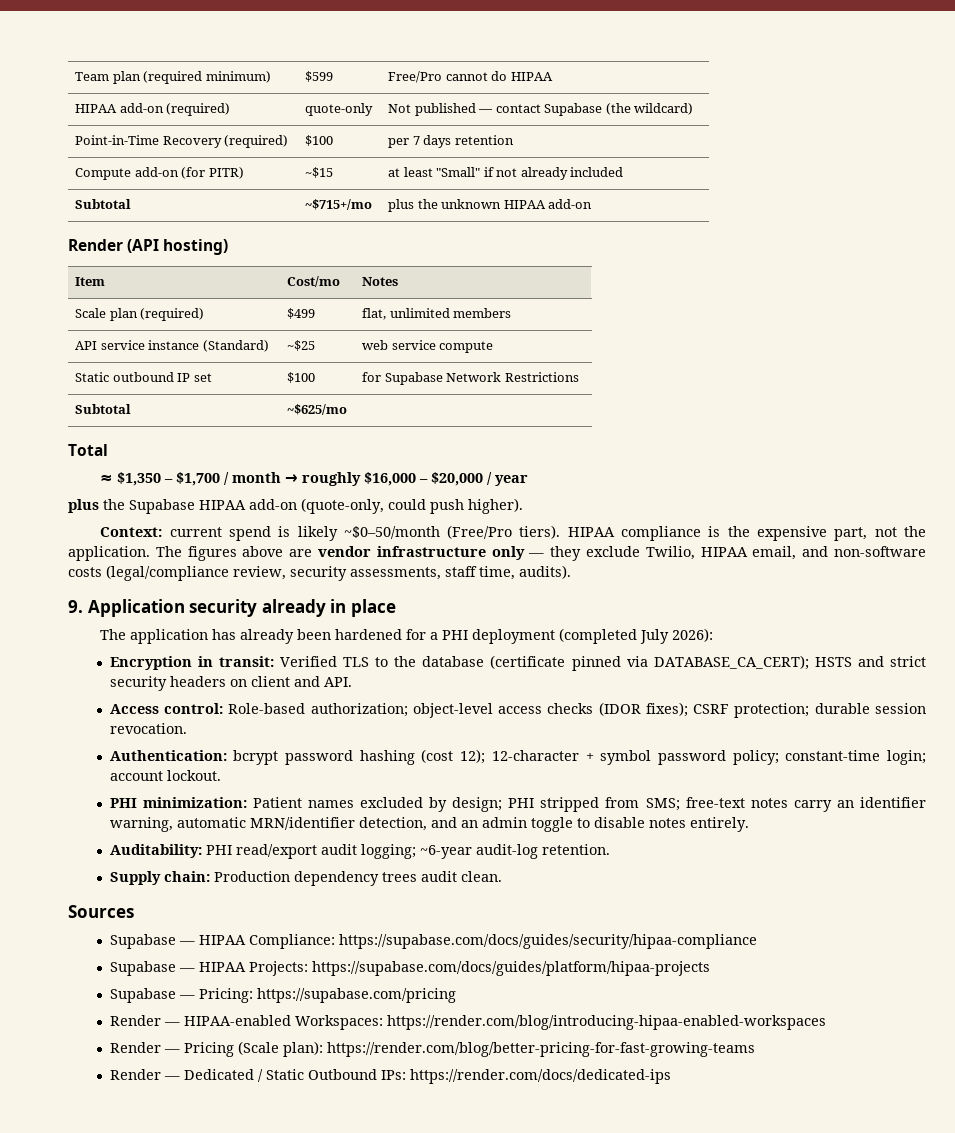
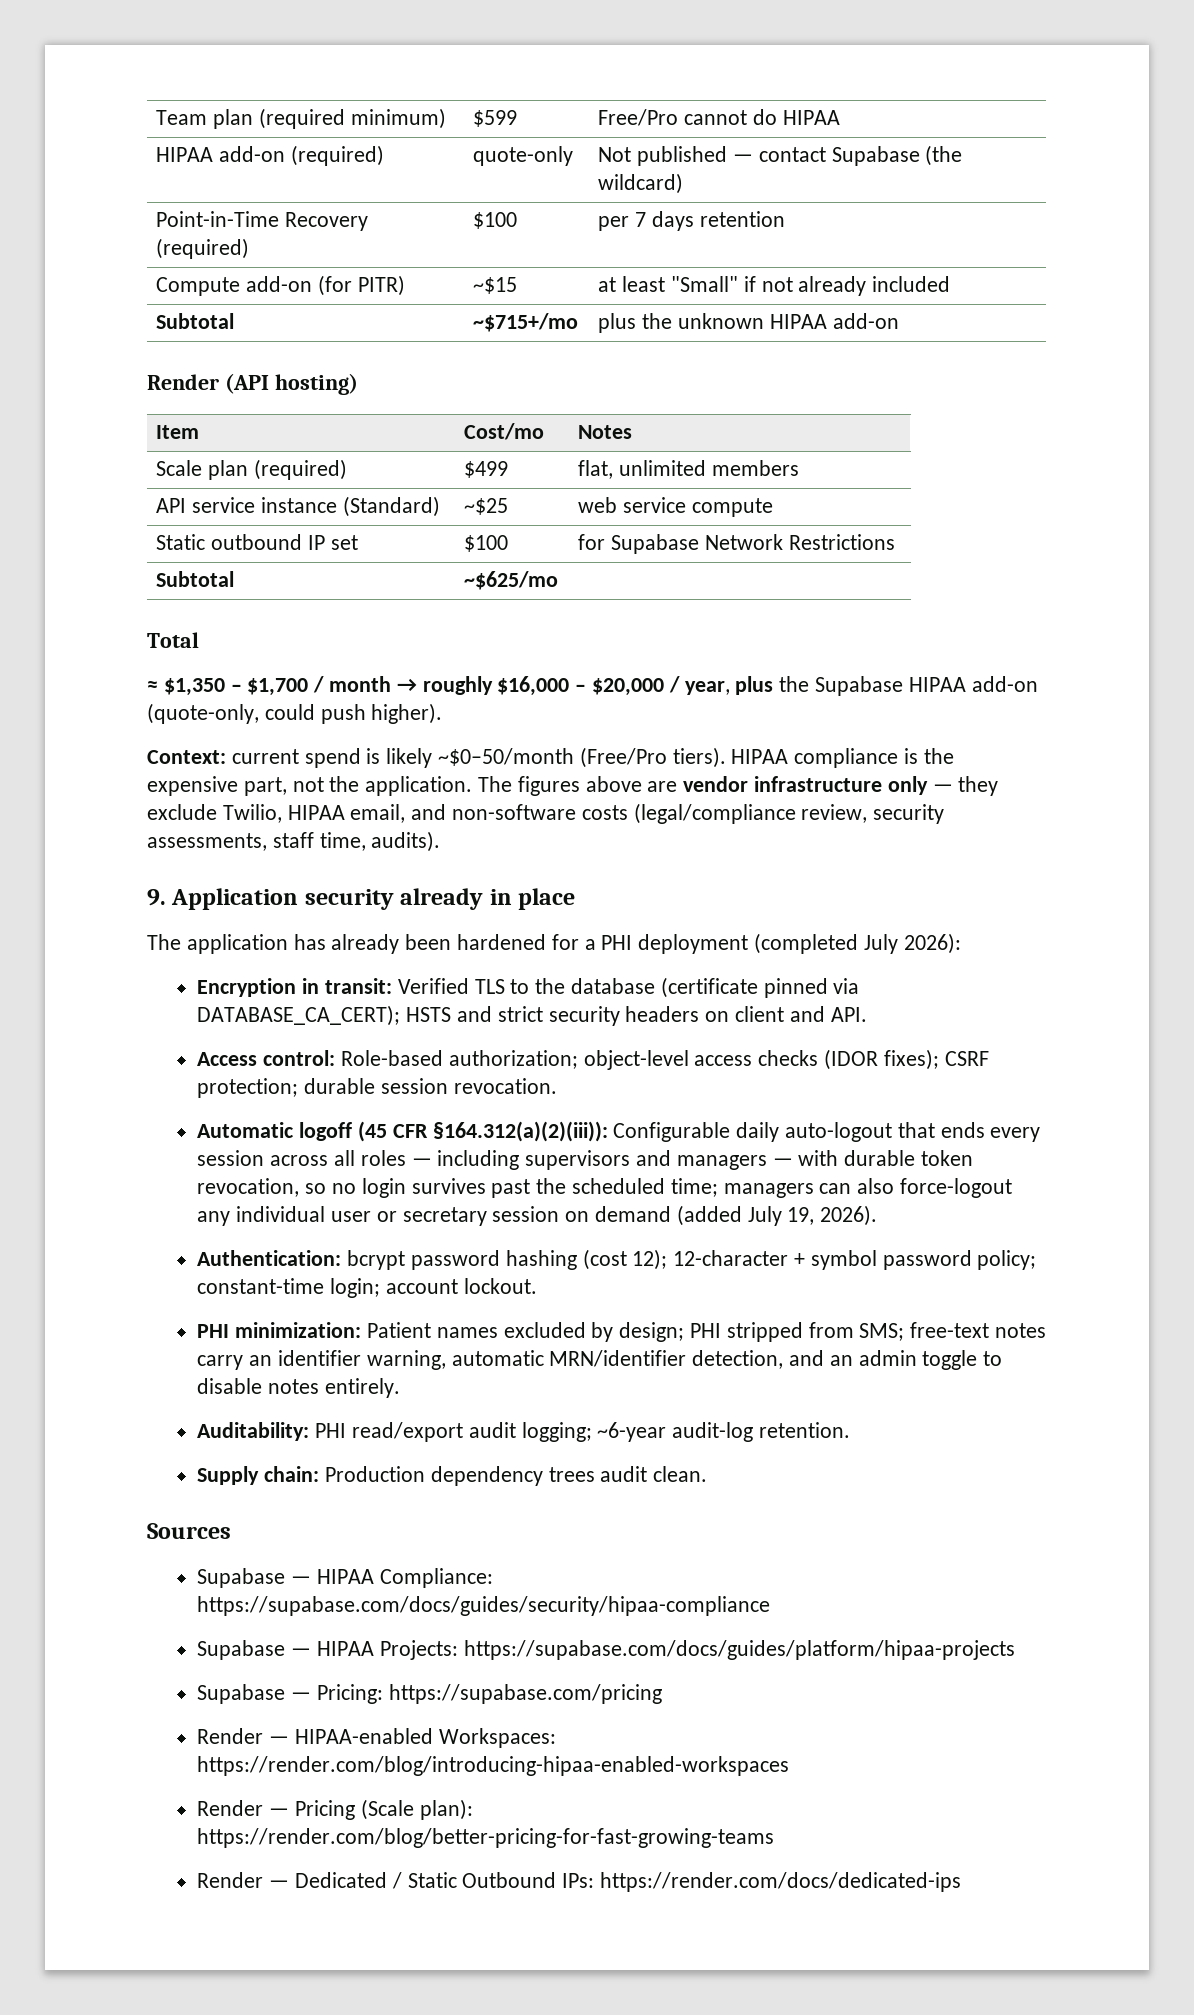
- ≈ $1,350 – $1,700 / month → roughly $16,000 – $20,000 / year
- plus the Supabase HIPAA add-on (quote-only, could push higher).
+ ≈ $1,350 – $1,700 / month → roughly $16,000 – $20,000 / year, plus the Supabase HIPAA add-on (quote-only, could push higher).
+ Automatic logoff (45 CFR §164.312(a)(2)(iii)): Configurable daily auto-logout that ends every session across all roles — including supervisors and managers — with durable token revocation, so no login survives past the scheduled time; managers can also force-logout any individual user or secretary session on demand (added July 19, 2026).

